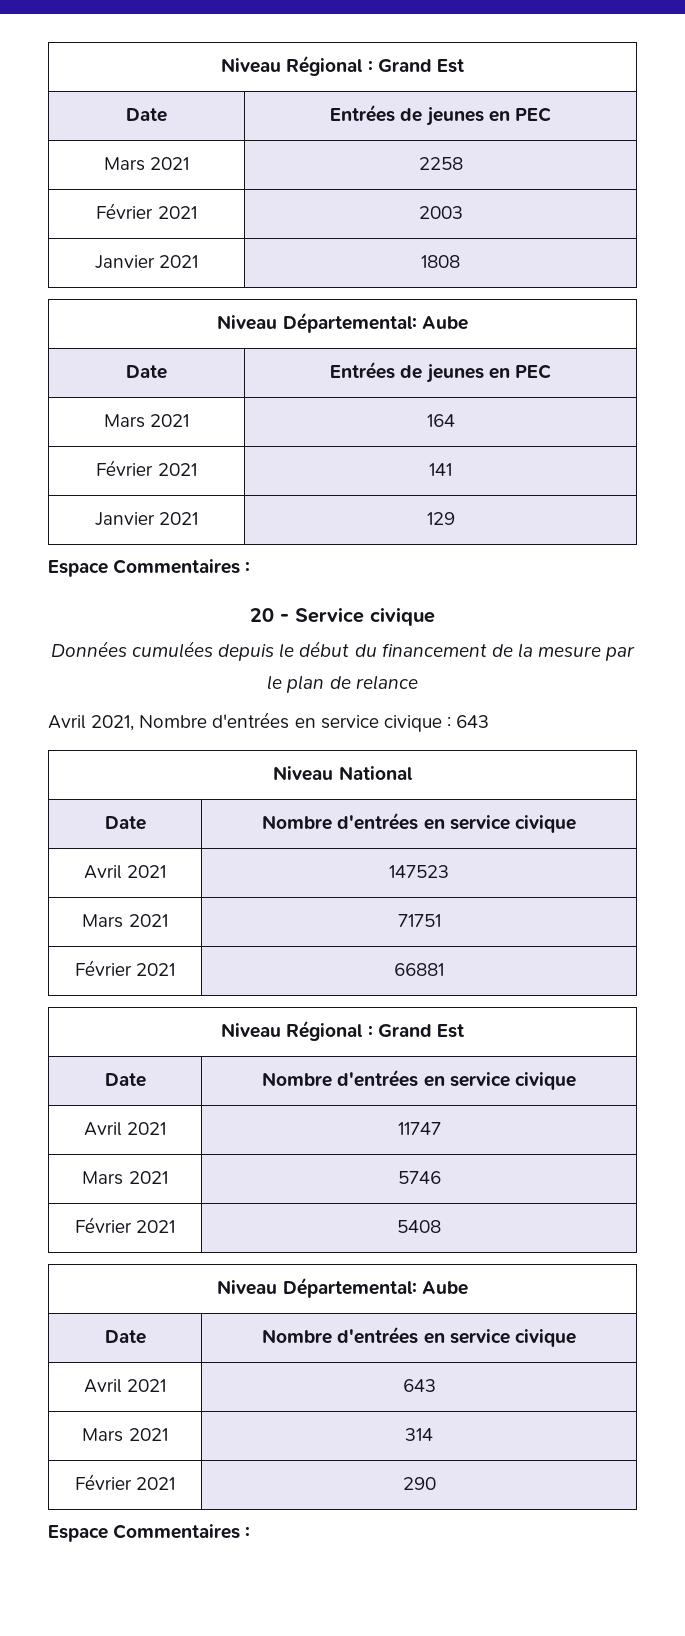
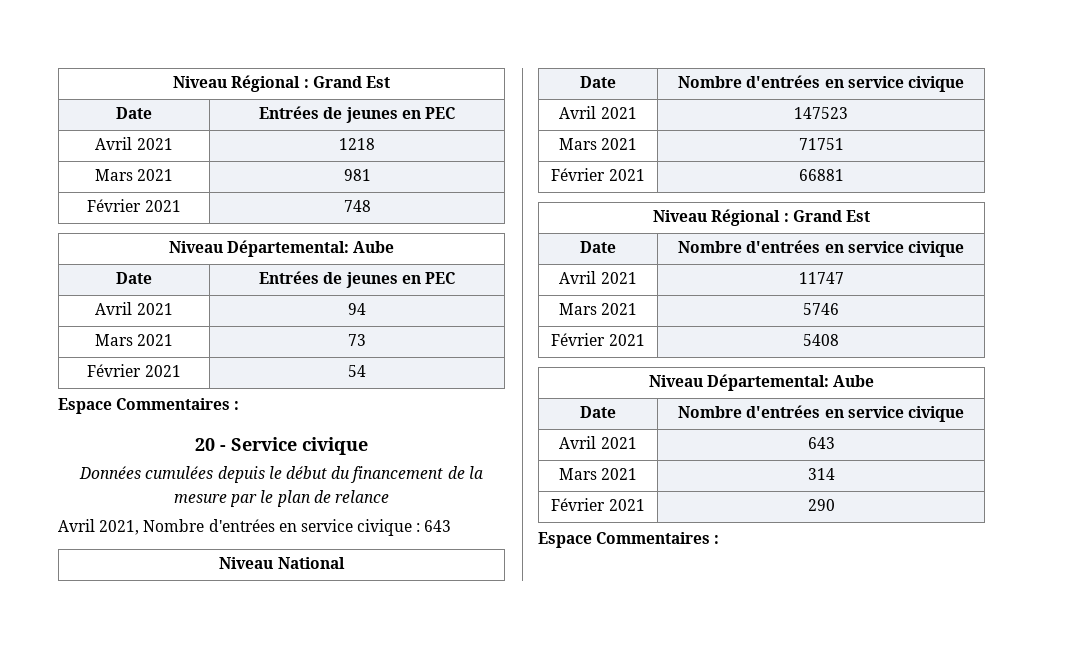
- Mars 2021 | 2258
- Février 2021 | 2003
- Janvier 2021 | 1808
+ Avril 2021 | 1218
+ Mars 2021 | 981
+ Février 2021 | 748
- Mars 2021 | 164
- Février 2021 | 141
- Janvier 2021 | 129
+ Avril 2021 | 94
+ Mars 2021 | 73
+ Février 2021 | 54

